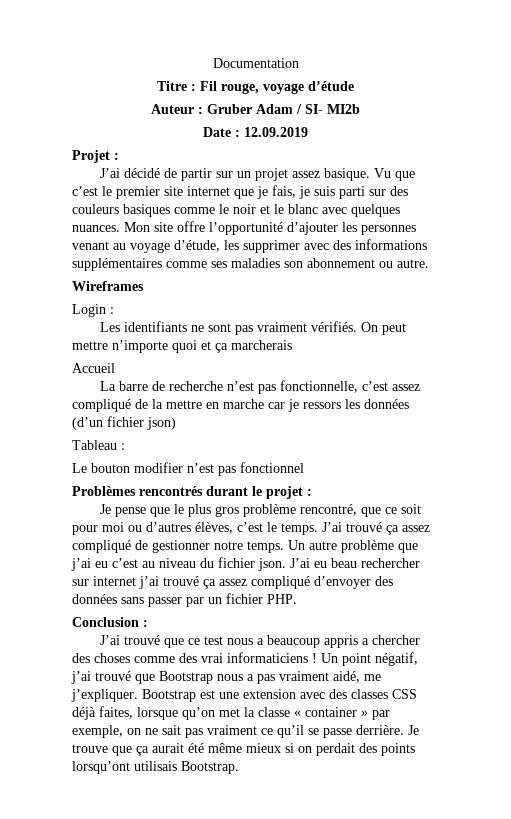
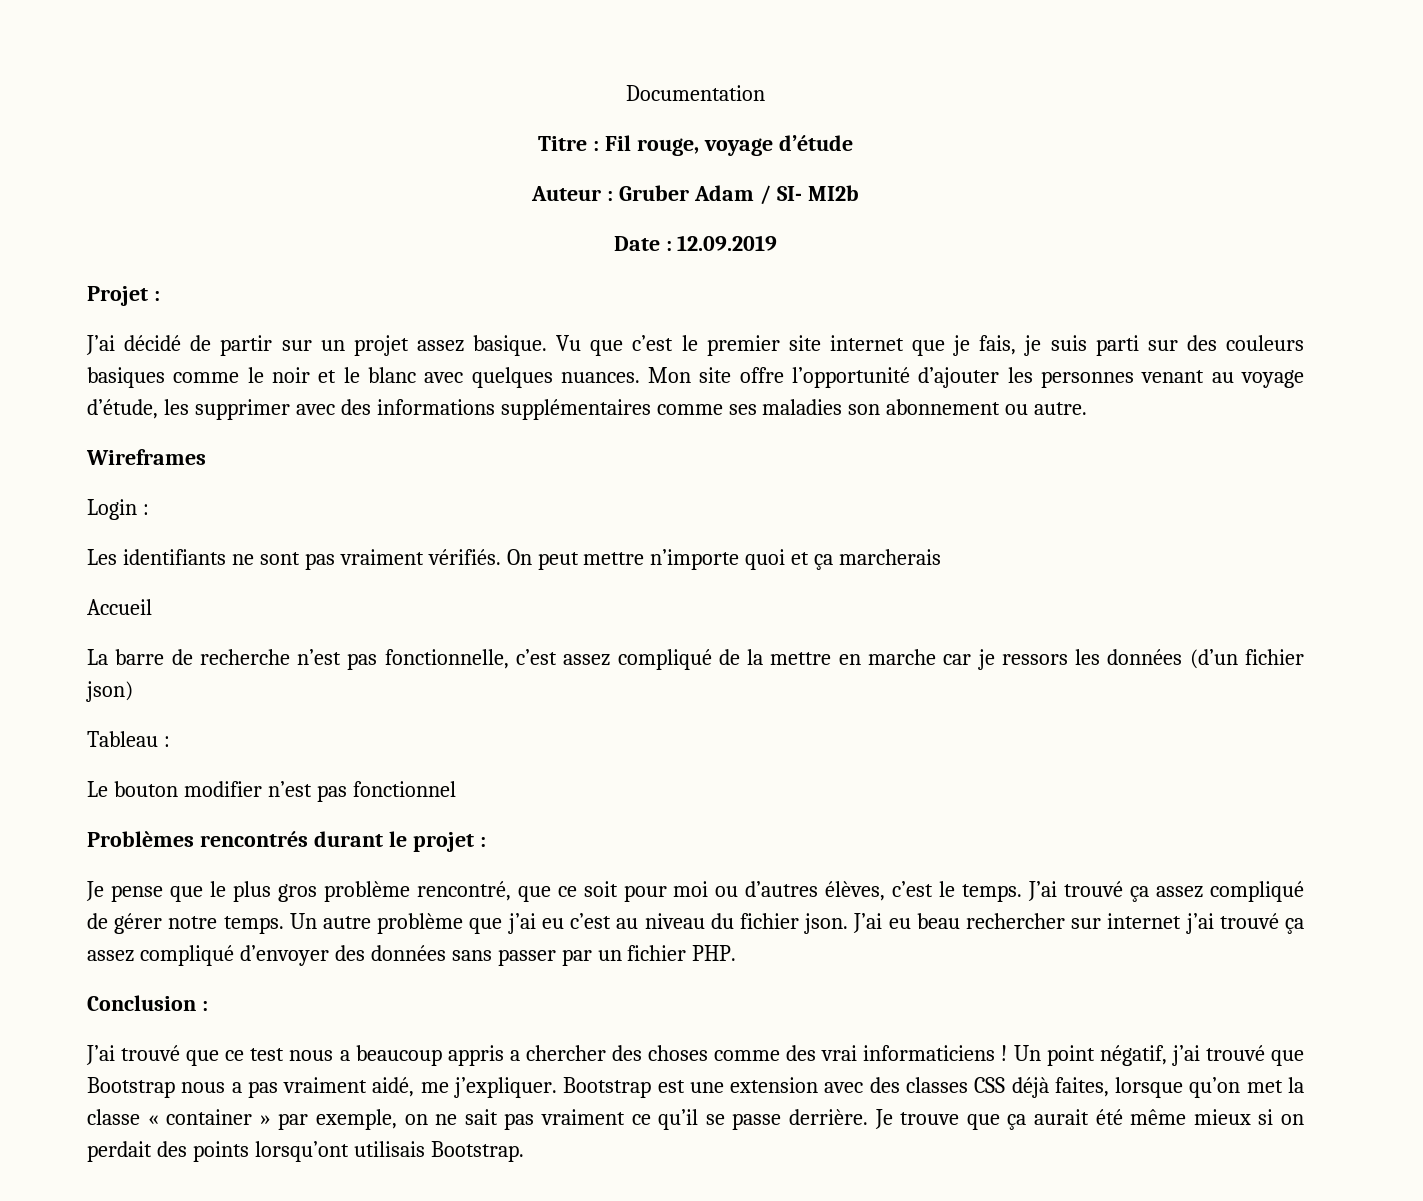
- J’ai trouvé ça assez compliqué de gestionner notre temps.
+ J’ai trouvé ça assez compliqué de gérer notre temps.

